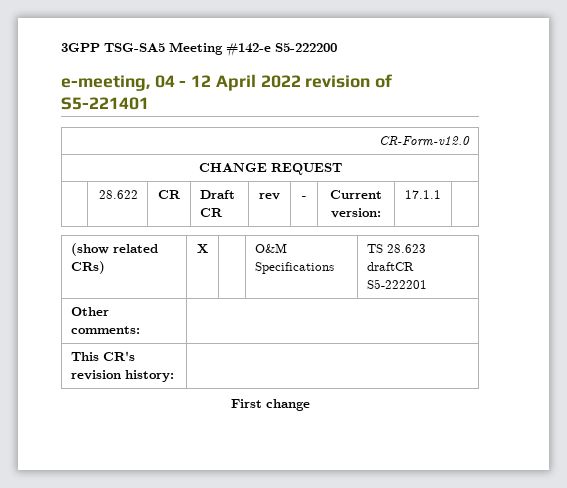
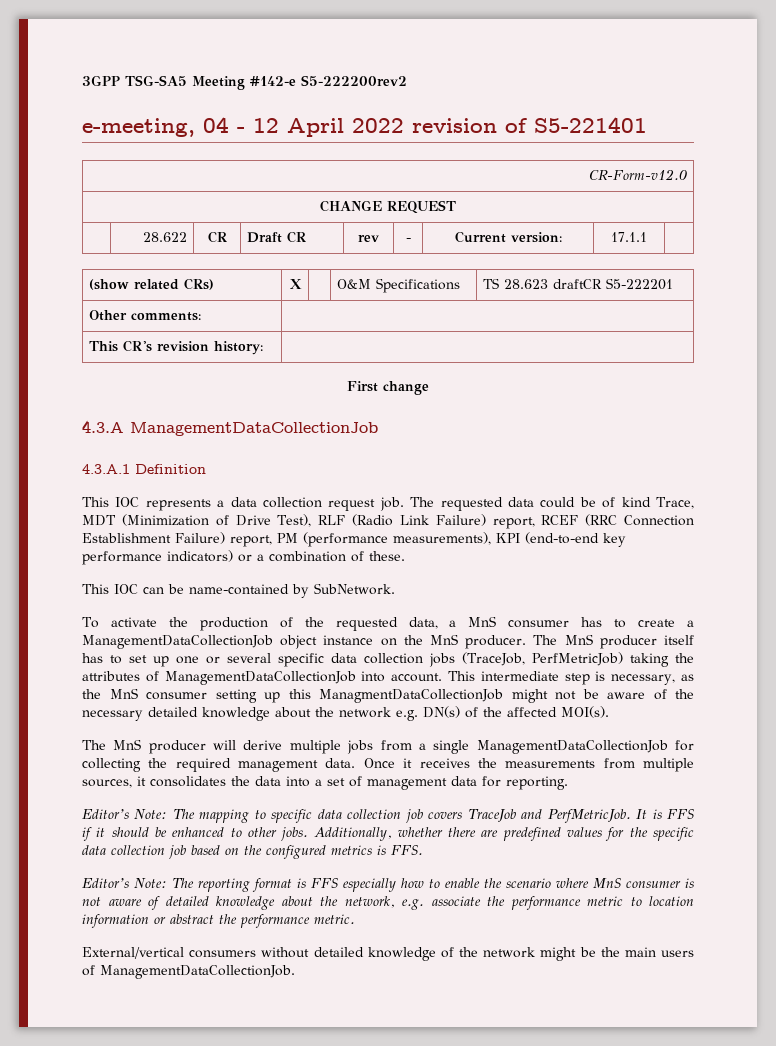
- 3GPP TSG-SA5 Meeting #142-e S5-222200
+ 3GPP TSG-SA5 Meeting #142-e S5-222200rev2
+ 4.3.A ManagementDataCollectionJob
+ 4.3.A.1 Definition
+ This IOC represents a data collection request job. The requested data could be of kind Trace, MDT (Minimization of Drive Test), RLF (Radio Link Failure) report, RCEF (RRC Connection Establishment Failure) report, PM (performance measurements), KPI (end-to-end key performance indicators) or a combination of these.
+ This IOC can be name-contained by SubNetwork.
+ To activate the production of the requested data, a MnS consumer has to create a ManagementDataCollectionJob object instance on the MnS producer. The MnS producer itself has to set up one or several specific data collection jobs (TraceJob, PerfMetricJob) taking the attributes of ManagementDataCollectionJob into account. This intermediate step is necessary, as the MnS consumer setting up this ManagmentDataCollectionJob might not be aware of the necessary detailed knowledge about the network e.g. DN(s) of the affected MOI(s).
+ The MnS producer will derive multiple jobs from a single ManagementDataCollectionJob for collecting the required management data. Once it receives the measurements from multiple sources, it consolidates the data into a set of management data for reporting.
+ Editor’s Note: The mapping to specific data collection job covers TraceJob and PerfMetricJob. It is FFS if it should be enhanced to other jobs. Additionally, whether there are predefined values for the specific data collection job based on the configured metrics is FFS.
+ Editor’s Note: The reporting format is FFS especially how to enable the scenario where MnS consumer is not aware of detailed knowledge about the network, e.g. associate the performance metric to location information or abstract the performance metric.
+ External/vertical consumers without detailed knowledge of the network might be the main users of ManagementDataCollectionJob.

